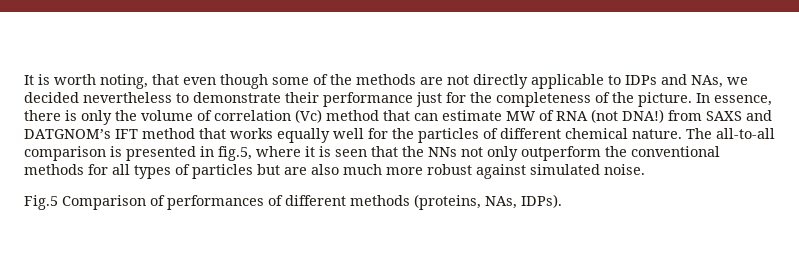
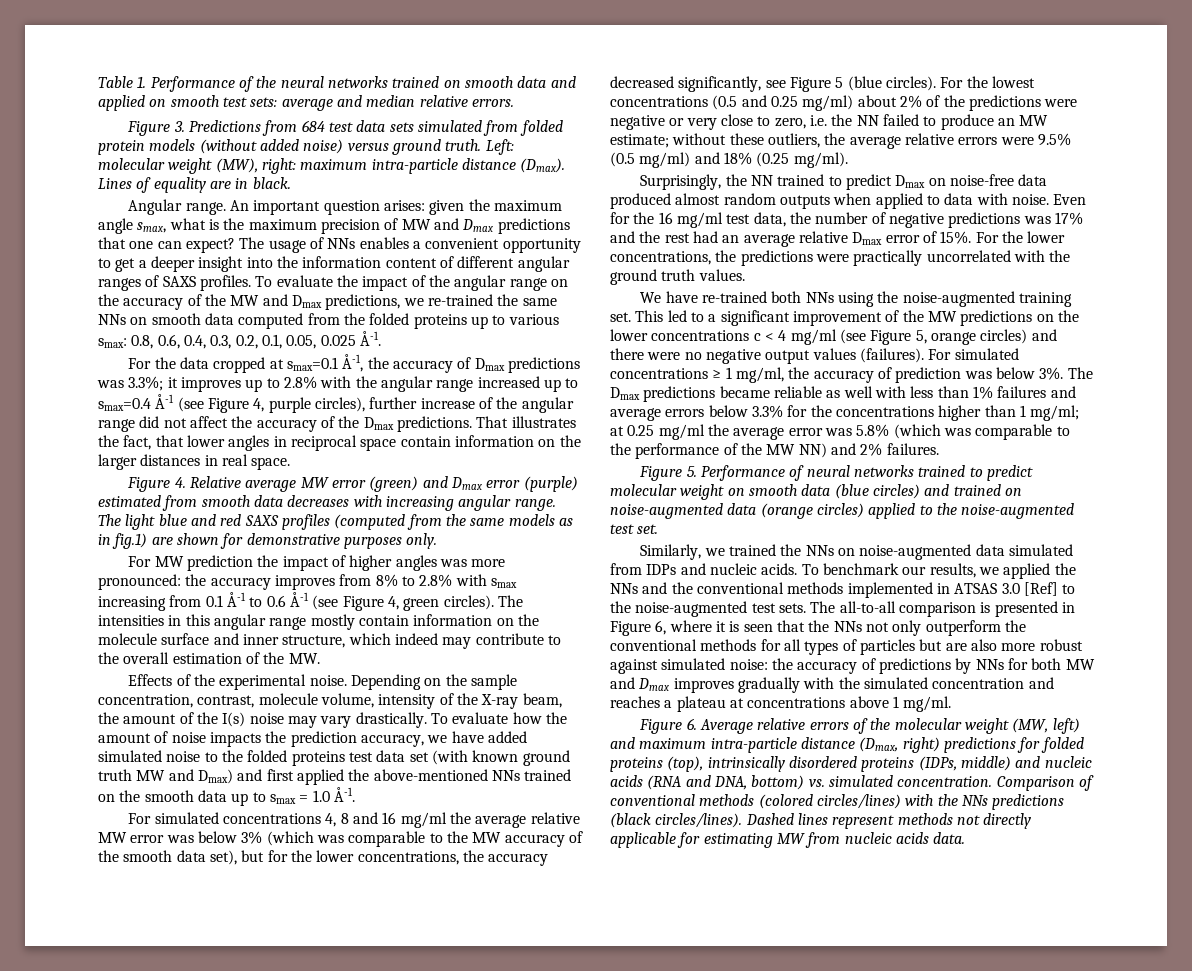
- It is worth noting, that even though some of the methods are not directly applicable to IDPs and NAs, we decided nevertheless to demonstrate their performance just for the completeness of the picture. In essence, there is only the volume of correlation (Vc) method that can estimate MW of RNA (not DNA!) from SAXS and DATGNOM’s IFT method that works equally well for the particles of different chemical nature.
+ Table 1. Performance of the neural networks trained on smooth data and applied on smooth test sets: average and median relative errors.
+ Figure 3. Predictions from 684 test data sets simulated from folded protein models (without added noise) versus ground truth. Left: molecular weight (MW), right: maximum intra-particle distance (Dmax). Lines of equality are in black.
+ Angular range. An important question arises: given the maximum angle smax, what is the maximum precision of MW and Dmax predictions that one can expect? The usage of NNs enables a convenient opportunity to get a deeper insight into the information content of different angular ranges of SAXS profiles. To evaluate the impact of the angular range on the accuracy of the MW and Dmax predictions, we re-trained the same NNs on smooth data computed from the folded proteins up to various smax: 0.8, 0.6, 0.4, 0.3, 0.2, 0.1, 0.05, 0.025 Å-1.
+ For the data cropped at smax=0.1 Å-1, the accuracy of Dmax predictions was 3.3%; it improves up to 2.8% with the angular range increased up to smax=0.4 Å-1 (see Figure 4, purple circles), further increase of the angular range did not affect the accuracy of the Dmax predictions. That illustrates the fact, that lower angles in reciprocal space contain information on the larger distances in real space.
+ Figure 4. Relative average MW error (green) and Dmax error (purple) estimated from smooth data decreases with increasing angular range. The light blue and red SAXS profiles (computed from the same models as in fig.1) are shown for demonstrative purposes only.
+ For MW prediction the impact of higher angles was more pronounced: the accuracy improves from 8% to 2.8% with smax increasing from 0.1 Å-1 to 0.6 Å-1 (see Figure 4, green circles). The intensities in this angular range mostly contain information on the molecule surface and inner structure, which indeed may contribute to the overall estimation of the MW.
+ Effects of the experimental noise. Depending on the sample concentration, contrast, molecule volume, intensity of the X-ray beam, the amount of the I(s) noise may vary drastically. To evaluate how the amount of noise impacts the prediction accuracy, we have added simulated noise to the folded proteins test data set (with known ground truth MW and Dmax) and first applied the above-mentioned NNs trained on the smooth data up to smax = 1.0 Å-1.
+ For simulated concentrations 4, 8 and 16 mg/ml the average relative MW error was below 3% (which was comparable to the MW accuracy of the smooth data set), but for the lower concentrations, the accuracy decreased significantly, see Figure 5 (blue circles). For the lowest concentrations (0.5 and 0.25 mg/ml) about 2% of the predictions were negative or very close to zero, i.e. the NN failed to produce an MW estimate; without these outliers, the average relative errors were 9.5% (0.5 mg/ml) and 18% (0.25 mg/ml).
+ Surprisingly, the NN trained to predict Dmax on noise-free data produced almost random outputs when applied to data with noise. Even for the 16 mg/ml test data, the number of negative predictions was 17% and the rest had an average relative Dmax error of 15%. For the lower concentrations, the predictions were practically uncorrelated with the ground truth values.
+ We have re-trained both NNs using the noise-augmented training set. This led to a significant improvement of the MW predictions on the lower concentrations c < 4 mg/ml (see Figure 5, orange circles) and there were no negative output values (failures). For simulated concentrations ≥ 1 mg/ml, the accuracy of prediction was below 3%. The Dmax predictions became reliable as well with less than 1% failures and average errors below 3.3% for the concentrations higher than 1 mg/ml; at 0.25 mg/ml the average error was 5.8% (which was comparable to the performance of the MW NN) and 2% failures.
+ Figure 5. Performance of neural networks trained to predict molecular weight on smooth data (blue circles) and trained on noise-augmented data (orange circles) applied to the noise-augmented test set.
+ Similarly, we trained the NNs on noise-augmented data simulated from IDPs and nucleic acids. To benchmark our results, we applied the NNs and the conventional methods implemented in ATSAS 3.0 [Ref] to the noise-augmented test sets.
- The all-to-all comparison is presented in fig.5, where it is seen that the NNs not only outperform the conventional methods for all types of particles but are also much more robust against simulated noise.
- Fig.5 Comparison of performances of different methods (proteins, NAs, IDPs).
+ The all-to-all comparison is presented in Figure 6, where it is seen that the NNs not only outperform the conventional methods for all types of particles but are also more robust against simulated noise: the accuracy of predictions by NNs for both MW and Dmax improves gradually with the simulated concentration and reaches a plateau at concentrations above 1 mg/ml.
+ Figure 6. Average relative errors of the molecular weight (MW, left) and maximum intra-particle distance (Dmax, right) predictions for folded proteins (top), intrinsically disordered proteins (IDPs, middle) and nucleic acids (RNA and DNA, bottom) vs. simulated concentration. Comparison of conventional methods (colored circles/lines) with the NNs predictions (black circles/lines). Dashed lines represent methods not directly applicable for estimating MW from nucleic acids data.

